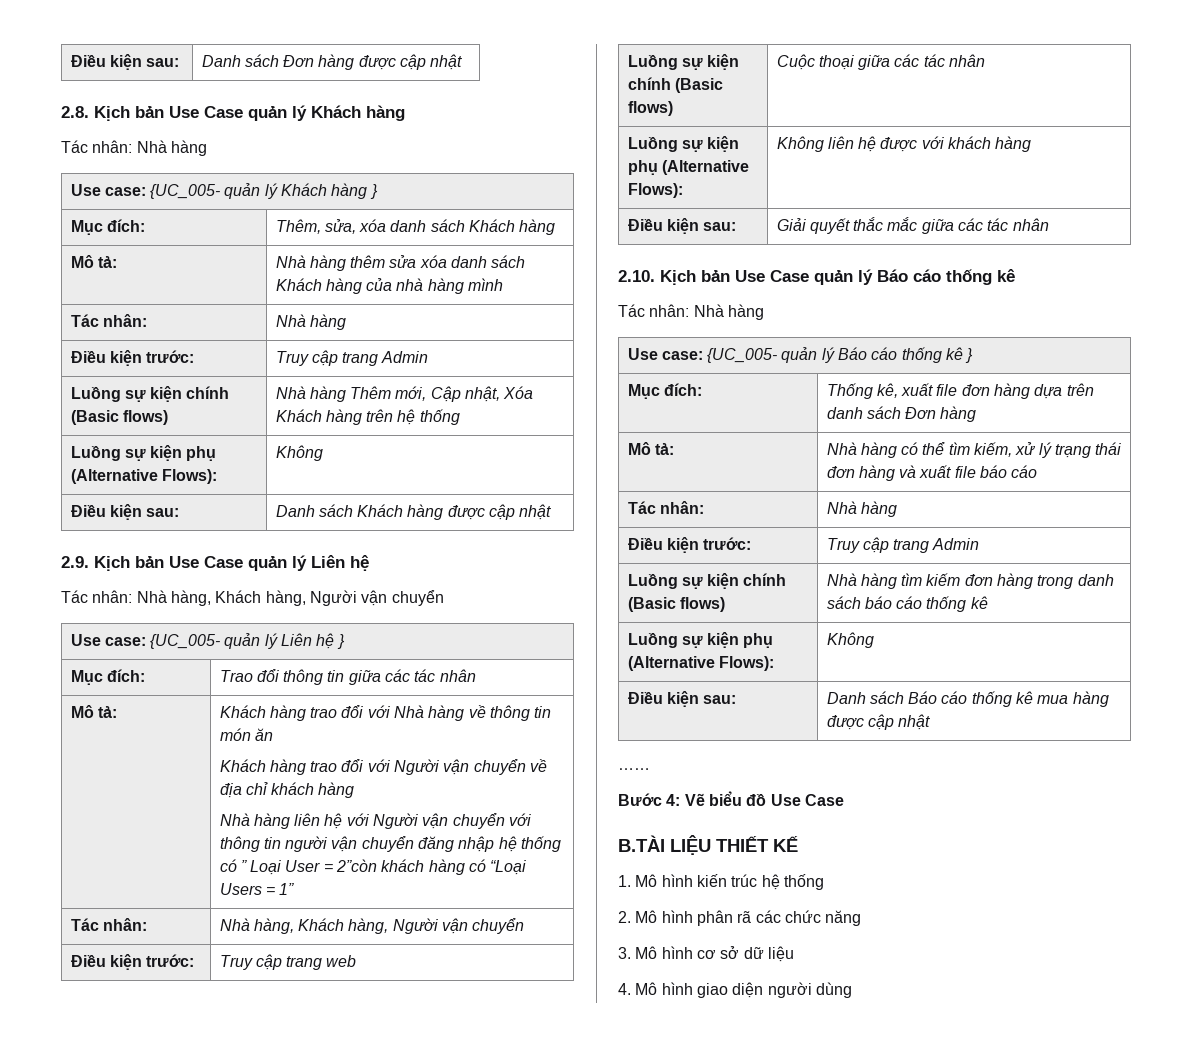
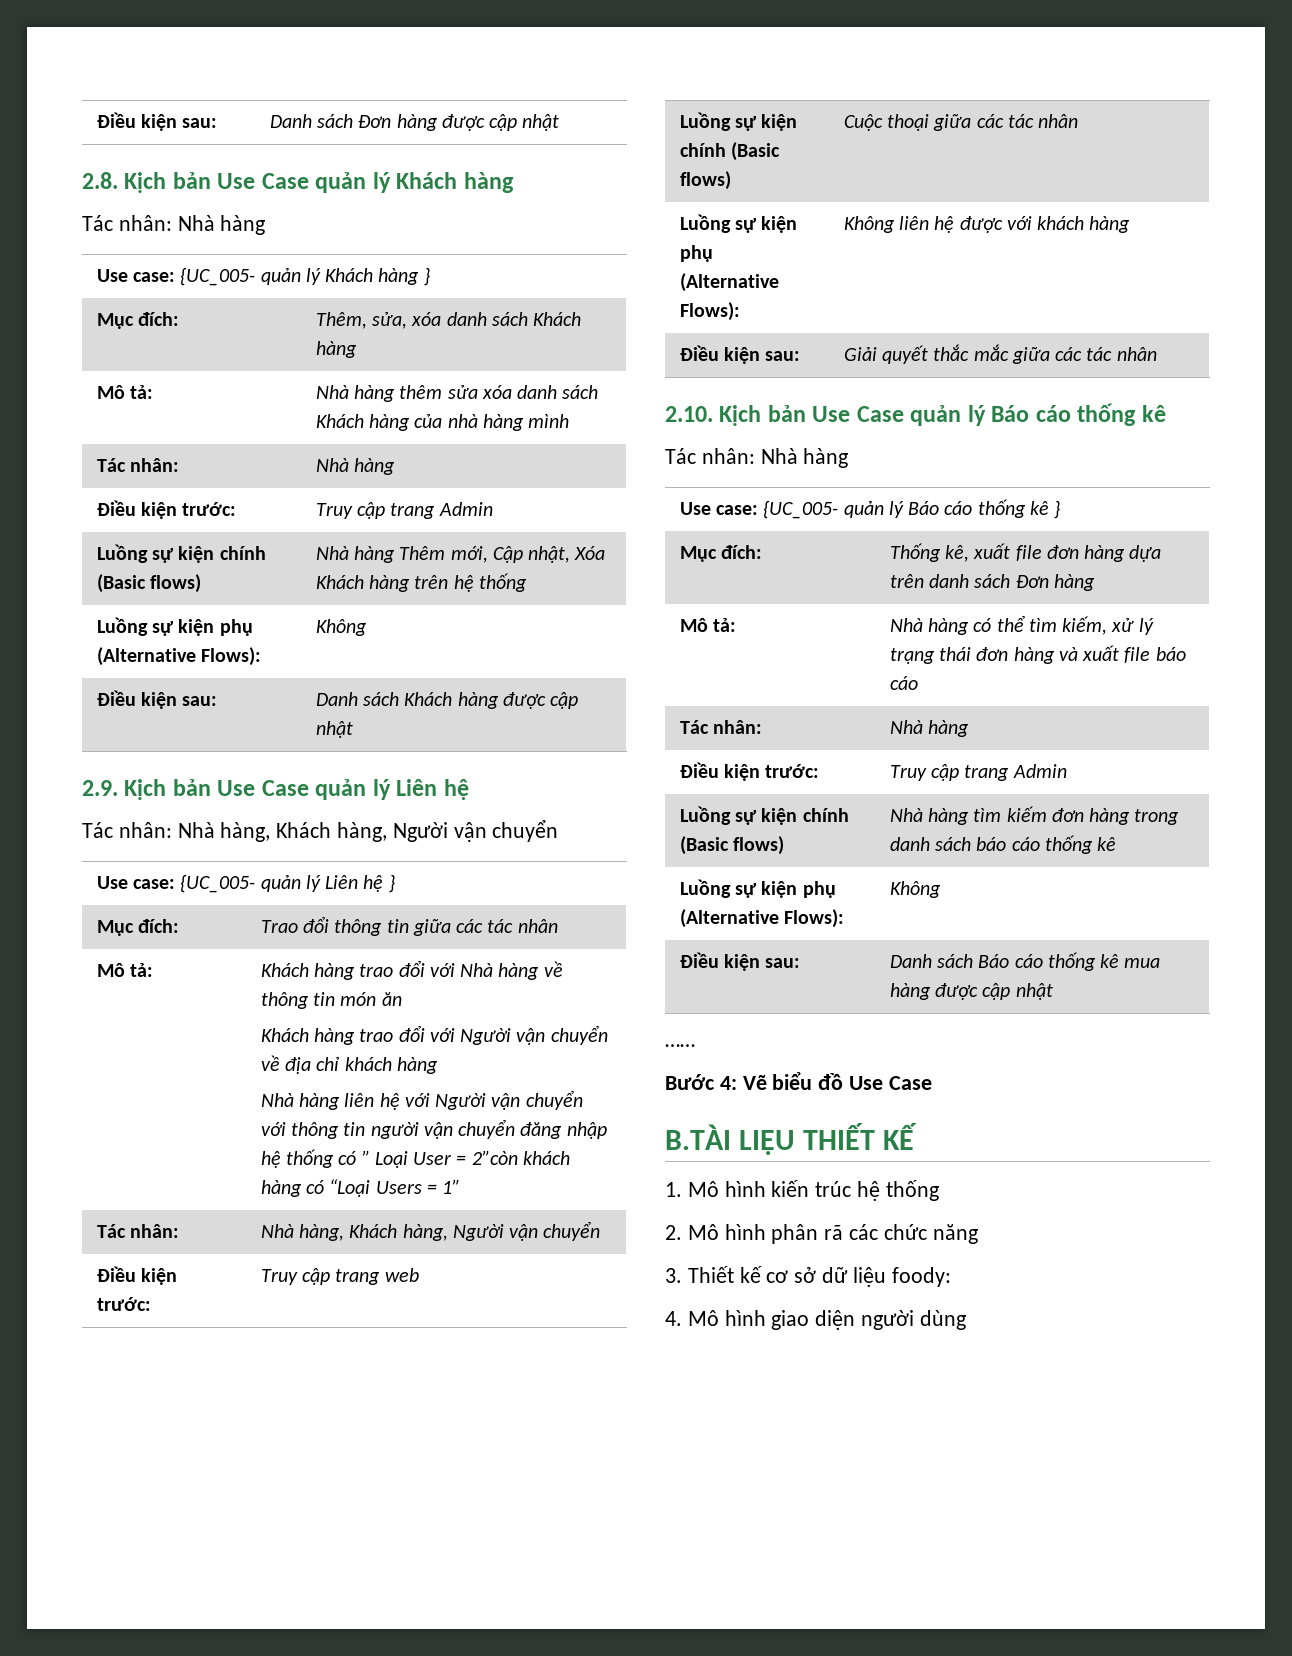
- 3. Mô hình cơ sở dữ liệu
+ 3. Thiết kế cơ sở dữ liệu foody:

